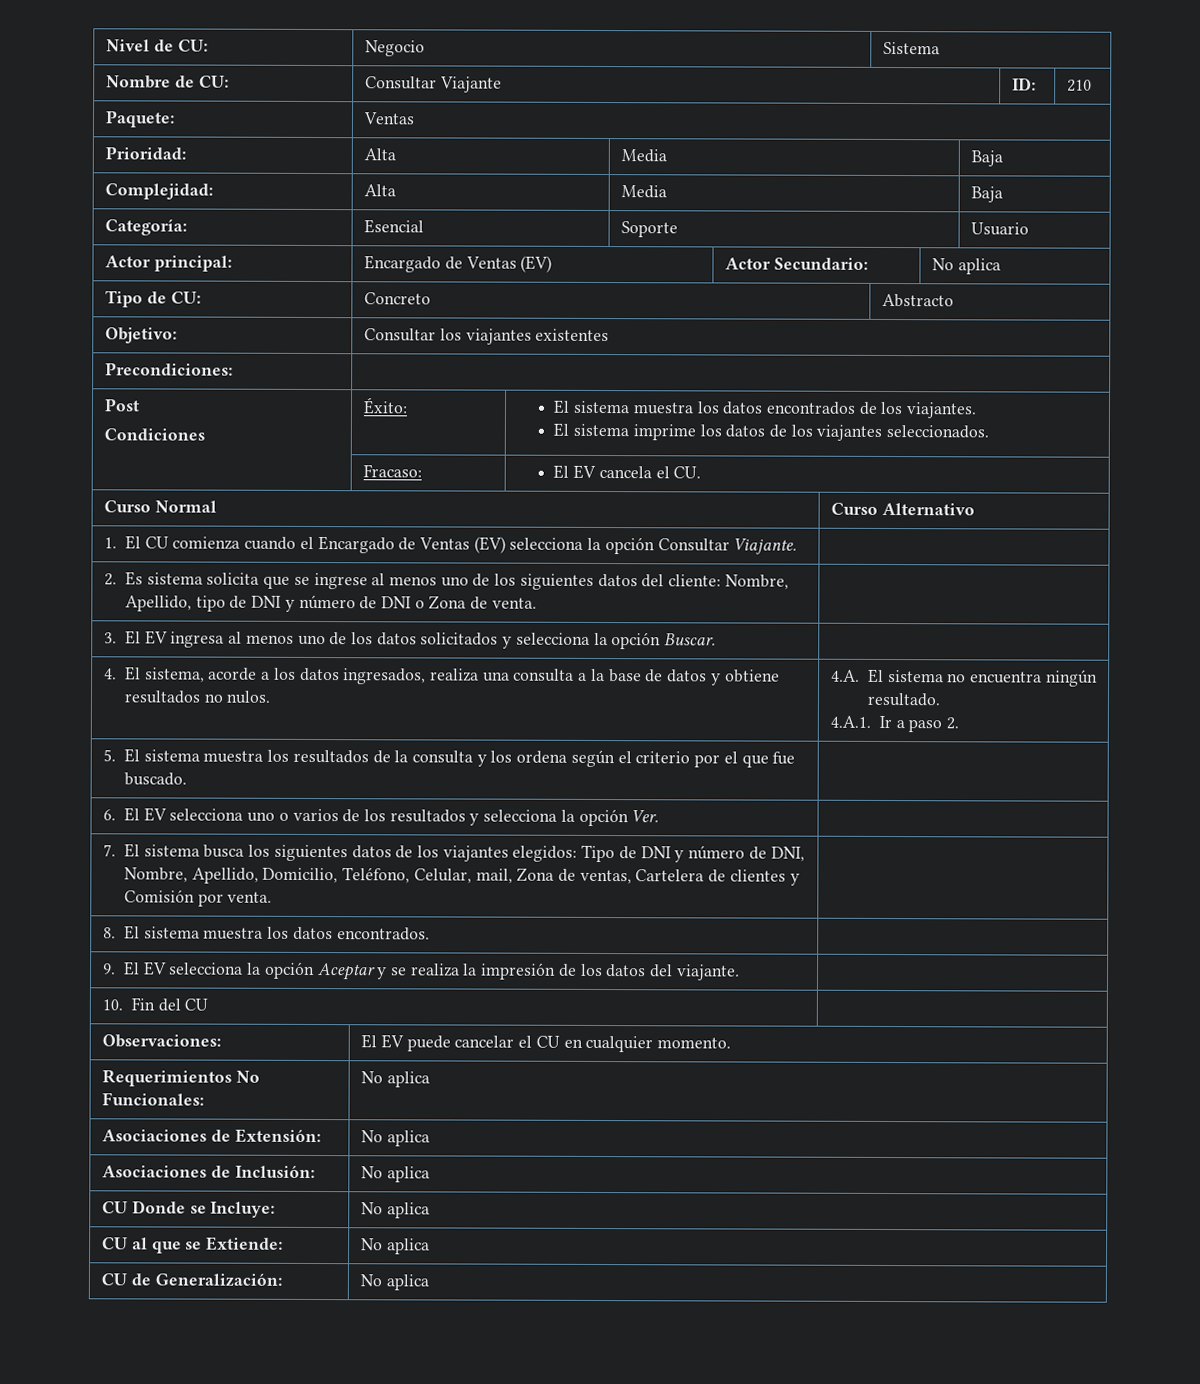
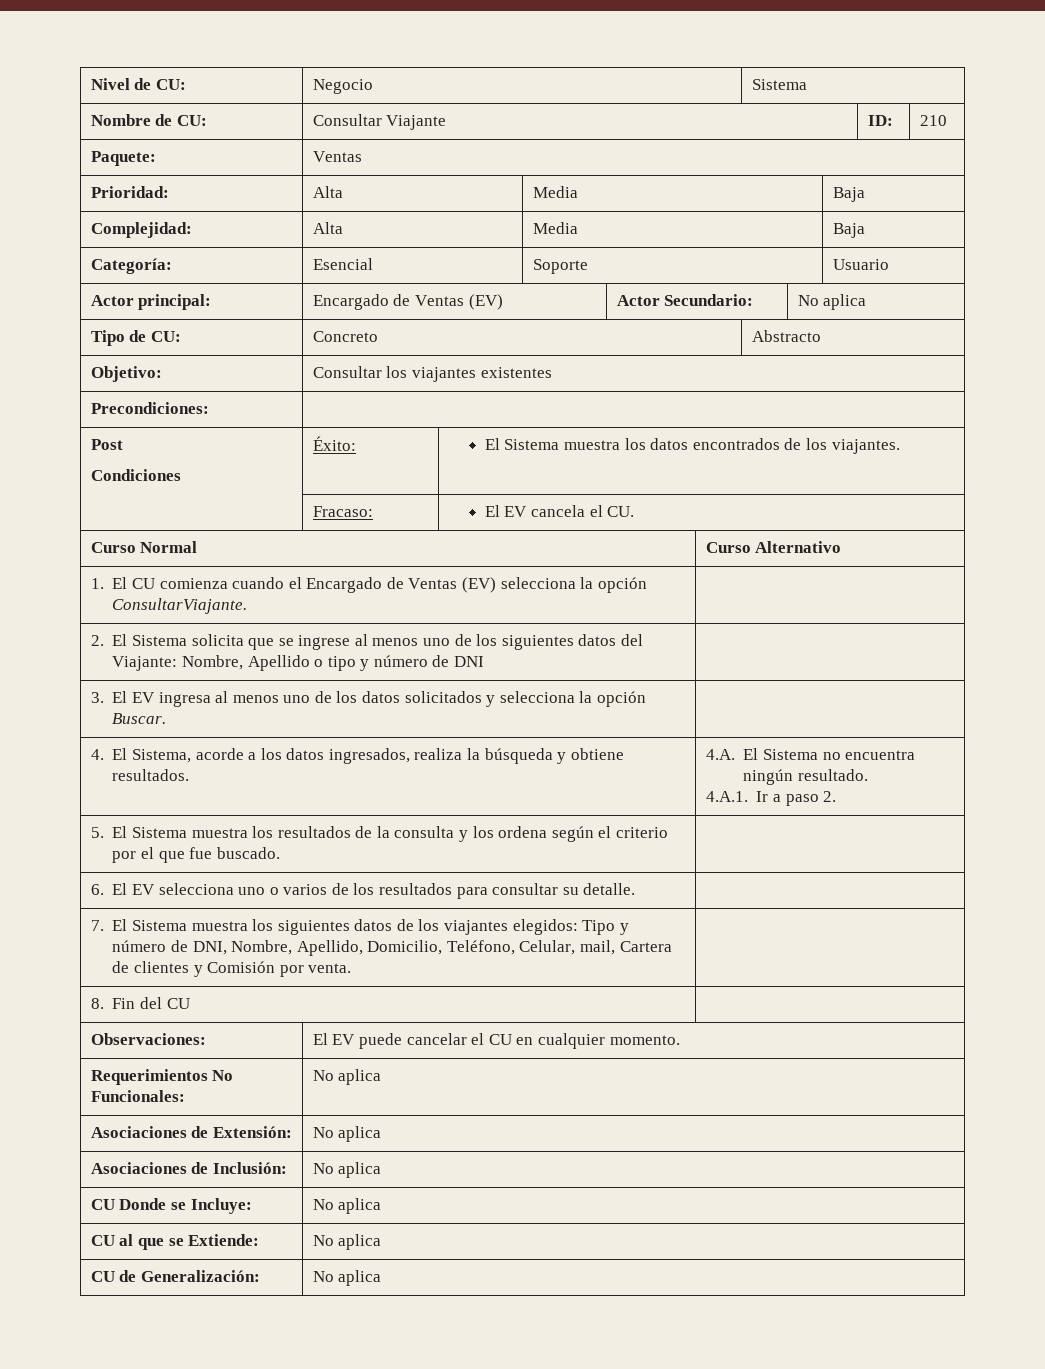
  Post
- Condiciones | Éxito: | El sistema muestra los datos encontrados de los viajantes.
- El sistema imprime los datos de los viajantes seleccionados.
+ Condiciones | Éxito: | El Sistema muestra los datos encontrados de los viajantes.
- 1. El CU comienza cuando el Encargado de Ventas (EV) selecciona la opción Consultar Viajante. |
- 2. Es sistema solicita que se ingrese al menos uno de los siguientes datos del cliente: Nombre, Apellido, tipo de DNI y número de DNI o Zona de venta. |
+ 1. El CU comienza cuando el Encargado de Ventas (EV) selecciona la opción ConsultarViajante. |
+ 2. El Sistema solicita que se ingrese al menos uno de los siguientes datos del Viajante: Nombre, Apellido o tipo y número de DNI |
- 4. El sistema, acorde a los datos ingresados, realiza una consulta a la base de datos y obtiene resultados no nulos. | 4.A. El sistema no encuentra ningún resultado.
+ 4. El Sistema, acorde a los datos ingresados, realiza la búsqueda y obtiene resultados. | 4.A. El Sistema no encuentra ningún resultado.
- 5. El sistema muestra los resultados de la consulta y los ordena según el criterio por el que fue buscado. |
+ 5. El Sistema muestra los resultados de la consulta y los ordena según el criterio por el que fue buscado. |
- 6. El EV selecciona uno o varios de los resultados y selecciona la opción Ver. |
+ 6. El EV selecciona uno o varios de los resultados para consultar su detalle. |
- 7. El sistema busca los siguientes datos de los viajantes elegidos: Tipo de DNI y número de DNI, Nombre, Apellido, Domicilio, Teléfono, Celular, mail, Zona de ventas, Cartelera de clientes y Comisión por venta. |
+ 7. El Sistema muestra los siguientes datos de los viajantes elegidos: Tipo y número de DNI, Nombre, Apellido, Domicilio, Teléfono, Celular, mail, Cartera de clientes y Comisión por venta. |
- 8. El sistema muestra los datos encontrados. |
- 9. El EV selecciona la opción Aceptar y se realiza la impresión de los datos del viajante. |
- 10. Fin del CU |
+ 8. Fin del CU |

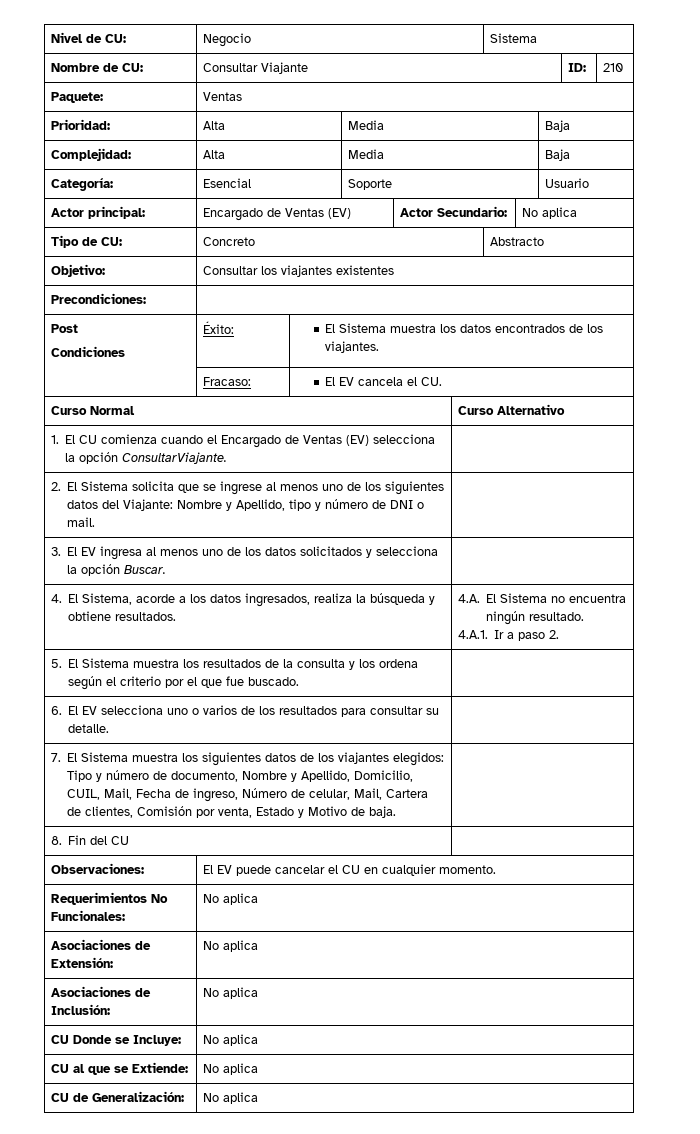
- 2. El Sistema solicita que se ingrese al menos uno de los siguientes datos del Viajante: Nombre, Apellido o tipo y número de DNI |
+ 2. El Sistema solicita que se ingrese al menos uno de los siguientes datos del Viajante: Nombre y Apellido, tipo y número de DNI o mail. |
- 7. El Sistema muestra los siguientes datos de los viajantes elegidos: Tipo y número de DNI, Nombre, Apellido, Domicilio, Teléfono, Celular, mail, Cartera de clientes y Comisión por venta. |
+ 7. El Sistema muestra los siguientes datos de los viajantes elegidos: Tipo y número de documento, Nombre y Apellido, Domicilio, CUIL, Mail, Fecha de ingreso, Número de celular, Mail, Cartera de clientes, Comisión por venta, Estado y Motivo de baja. |

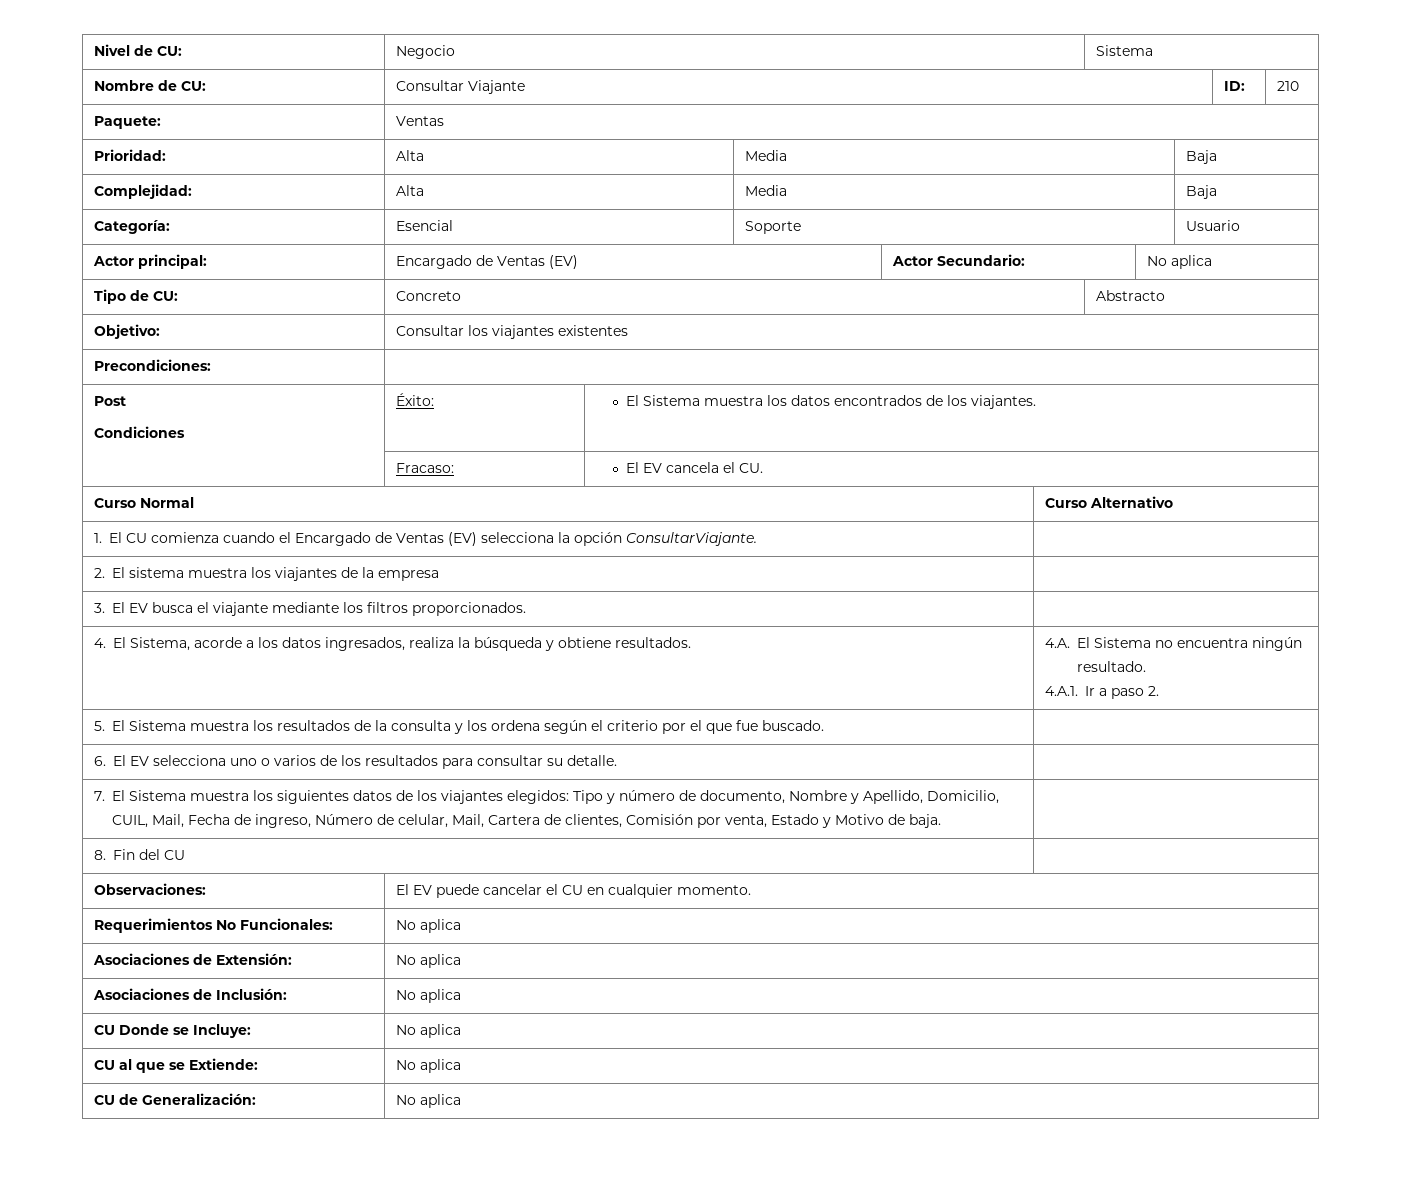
- 2. El Sistema solicita que se ingrese al menos uno de los siguientes datos del Viajante: Nombre y Apellido, tipo y número de DNI o mail. |
- 3. El EV ingresa al menos uno de los datos solicitados y selecciona la opción Buscar. |
+ 2. El sistema muestra los viajantes de la empresa |
+ 3. El EV busca el viajante mediante los filtros proporcionados. |

